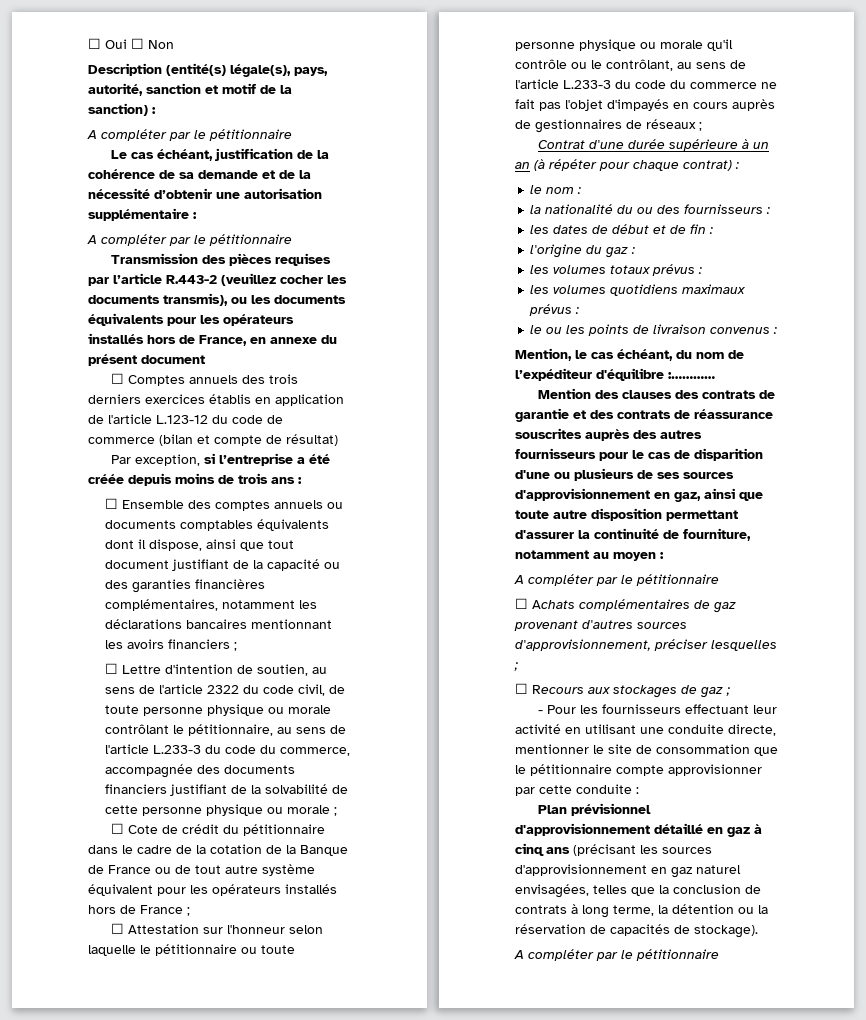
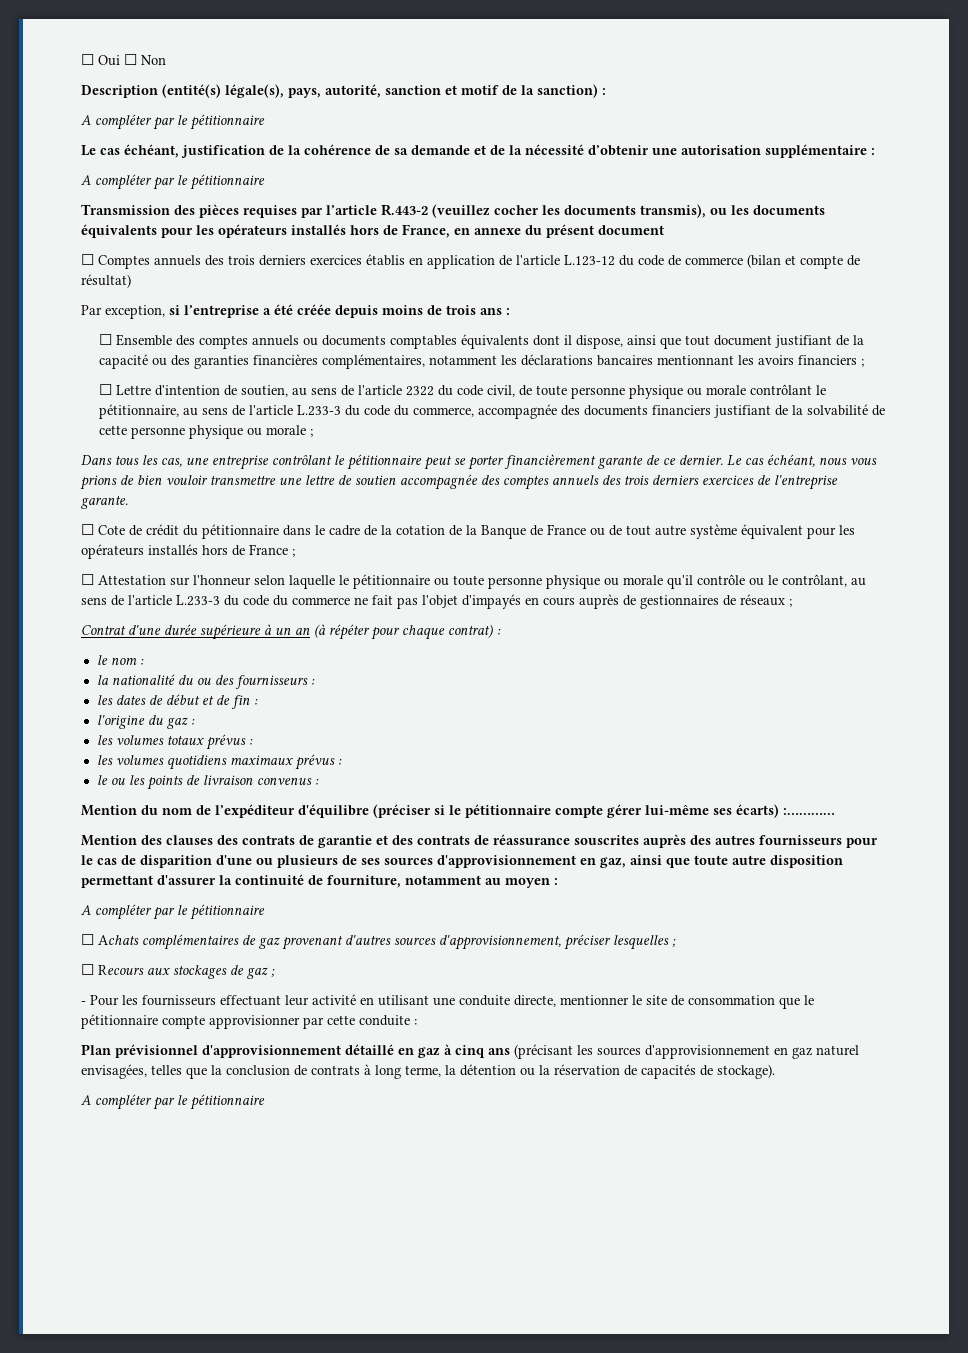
+ Dans tous les cas, une entreprise contrôlant le pétitionnaire peut se porter financièrement garante de ce dernier. Le cas échéant, nous vous prions de bien vouloir transmettre une lettre de soutien accompagnée des comptes annuels des trois derniers exercices de l'entreprise garante.
- Mention, le cas échéant, du nom de l’expéditeur d'équilibre :…………
+ Mention du nom de l’expéditeur d'équilibre (préciser si le pétitionnaire compte gérer lui-même ses écarts) :…………

